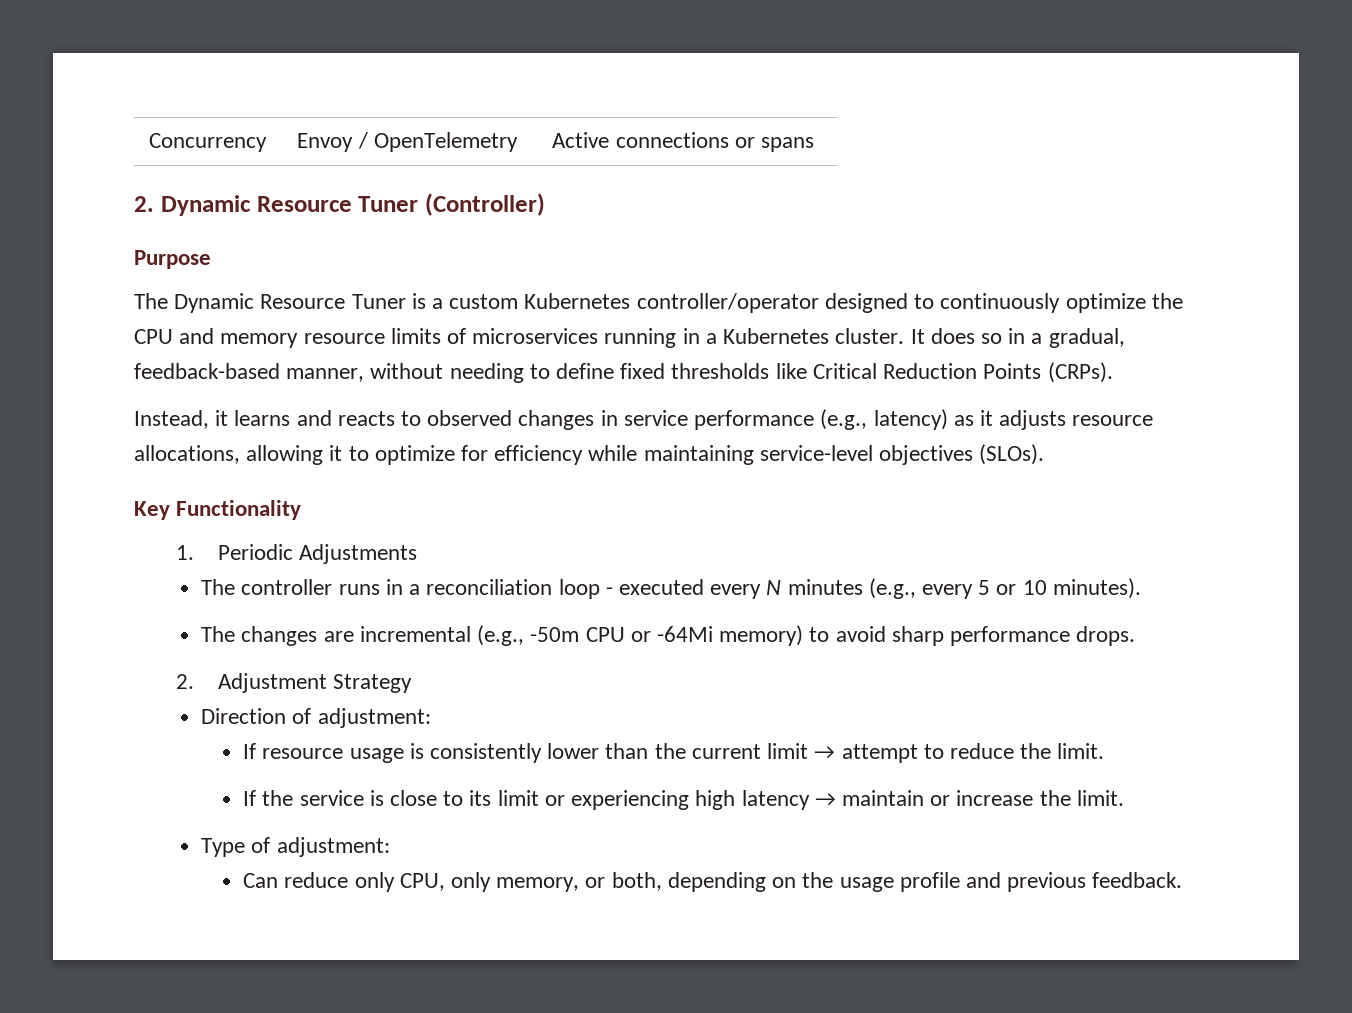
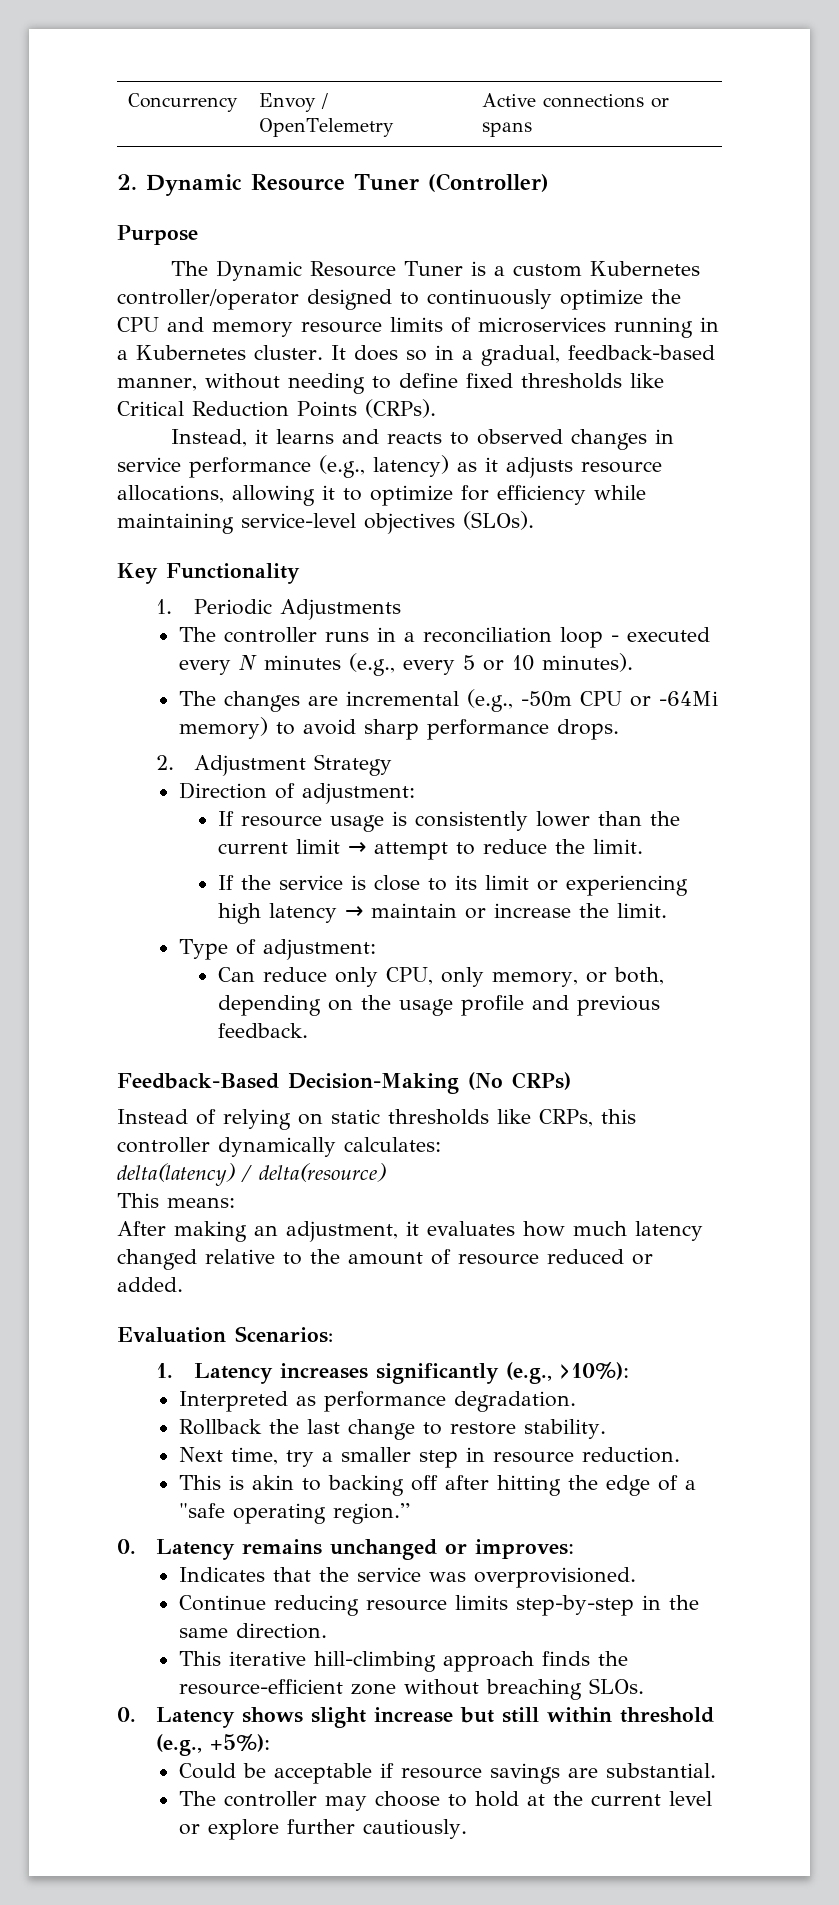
+ Feedback-Based Decision-Making (No CRPs)
+ Instead of relying on static thresholds like CRPs, this controller dynamically calculates:
+ delta(latency) / delta(resource)
+ This means:
+ After making an adjustment, it evaluates how much latency changed relative to the amount of resource reduced or added.
+ Evaluation Scenarios:
+ 1. Latency increases significantly (e.g., >10%):
+ Interpreted as performance degradation.
+ Rollback the last change to restore stability.
+ Next time, try a smaller step in resource reduction.
+ This is akin to backing off after hitting the edge of a "safe operating region.”
+ 0. Latency remains unchanged or improves:
+ Indicates that the service was overprovisioned.
+ Continue reducing resource limits step-by-step in the same direction.
+ This iterative hill-climbing approach finds the resource-efficient zone without breaching SLOs.
+ 0. Latency shows slight increase but still within threshold (e.g., +5%):
+ Could be acceptable if resource savings are substantial.
+ The controller may choose to hold at the current level or explore further cautiously.

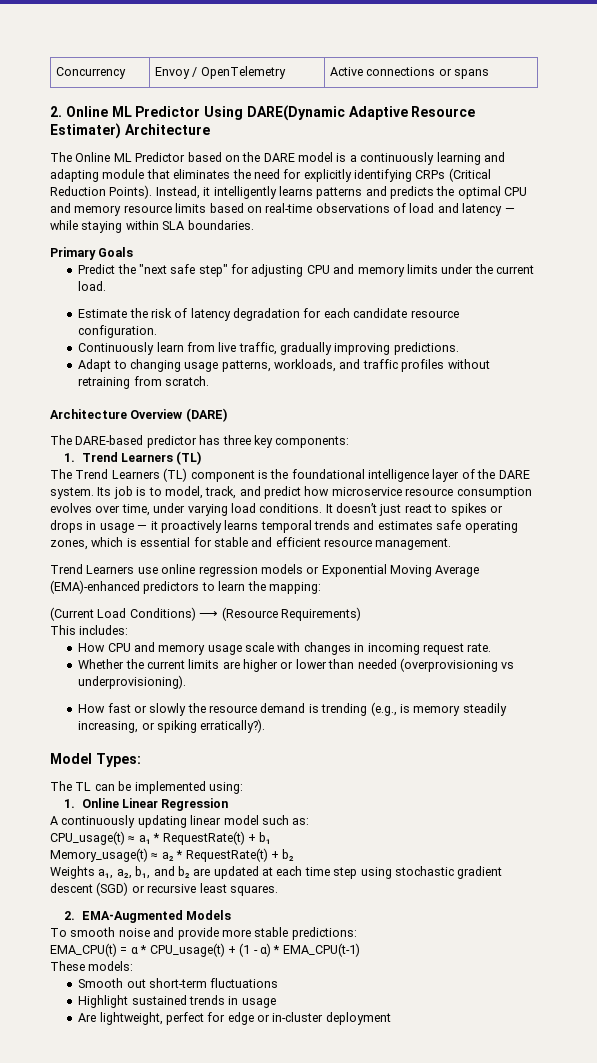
- 2. Dynamic Resource Tuner (Controller)
- Purpose
- The Dynamic Resource Tuner is a custom Kubernetes controller/operator designed to continuously optimize the CPU and memory resource limits of microservices running in a Kubernetes cluster. It does so in a gradual, feedback-based manner, without needing to define fixed thresholds like Critical Reduction Points (CRPs).
- Instead, it learns and reacts to observed changes in service performance (e.g., latency) as it adjusts resource allocations, allowing it to optimize for efficiency while maintaining service-level objectives (SLOs).
- Key Functionality
- 1. Periodic Adjustments
- The controller runs in a reconciliation loop - executed every N minutes (e.g., every 5 or 10 minutes).
- The changes are incremental (e.g., -50m CPU or -64Mi memory) to avoid sharp performance drops.
- 2. Adjustment Strategy
- Direction of adjustment:
- If resource usage is consistently lower than the current limit → attempt to reduce the limit.
- If the service is close to its limit or experiencing high latency → maintain or increase the limit.
- Type of adjustment:
- Can reduce only CPU, only memory, or both, depending on the usage profile and previous feedback.
- Feedback-Based Decision-Making (No CRPs)
- Instead of relying on static thresholds like CRPs, this controller dynamically calculates:
- delta(latency) / delta(resource)
- This means:
- After making an adjustment, it evaluates how much latency changed relative to the amount of resource reduced or added.
- Evaluation Scenarios:
- 1. Latency increases significantly (e.g., >10%):
- Interpreted as performance degradation.
- Rollback the last change to restore stability.
- Next time, try a smaller step in resource reduction.
- This is akin to backing off after hitting the edge of a "safe operating region.”
- 0. Latency remains unchanged or improves:
- Indicates that the service was overprovisioned.
- Continue reducing resource limits step-by-step in the same direction.
- This iterative hill-climbing approach finds the resource-efficient zone without breaching SLOs.
- 0. Latency shows slight increase but still within threshold (e.g., +5%):
- Could be acceptable if resource savings are substantial.
- The controller may choose to hold at the current level or explore further cautiously.
+ 2. Online ML Predictor Using DARE(Dynamic Adaptive Resource Estimater) Architecture
+ The Online ML Predictor based on the DARE model is a continuously learning and adapting module that eliminates the need for explicitly identifying CRPs (Critical Reduction Points). Instead, it intelligently learns patterns and predicts the optimal CPU and memory resource limits based on real-time observations of load and latency — while staying within SLA boundaries.
+ Primary Goals
+ Predict the "next safe step" for adjusting CPU and memory limits under the current load.
+ Estimate the risk of latency degradation for each candidate resource configuration.
+ Continuously learn from live traffic, gradually improving predictions.
+ Adapt to changing usage patterns, workloads, and traffic profiles without retraining from scratch.
+ Architecture Overview (DARE)
+ The DARE-based predictor has three key components:
+ 1. Trend Learners (TL)
+ The Trend Learners (TL) component is the foundational intelligence layer of the DARE system. Its job is to model, track, and predict how microservice resource consumption evolves over time, under varying load conditions. It doesn’t just react to spikes or drops in usage — it proactively learns temporal trends and estimates safe operating zones, which is essential for stable and efficient resource management.
+ Trend Learners use online regression models or Exponential Moving Average (EMA)-enhanced predictors to learn the mapping:
+ (Current Load Conditions) ⟶ (Resource Requirements)
+ This includes:
+ How CPU and memory usage scale with changes in incoming request rate.
+ Whether the current limits are higher or lower than needed (overprovisioning vs underprovisioning).
+ How fast or slowly the resource demand is trending (e.g., is memory steadily increasing, or spiking erratically?).
+ Model Types:
+ The TL can be implemented using:
+ 1. Online Linear Regression
+ A continuously updating linear model such as:
+ CPU_usage(t) ≈ a₁ * RequestRate(t) + b₁
+ Memory_usage(t) ≈ a₂ * RequestRate(t) + b₂
+ Weights a₁, a₂, b₁, and b₂ are updated at each time step using stochastic gradient descent (SGD) or recursive least squares.
+ 2. EMA-Augmented Models
+ To smooth noise and provide more stable predictions:
+ EMA_CPU(t) = α * CPU_usage(t) + (1 - α) * EMA_CPU(t-1)
+ These models:
+ Smooth out short-term fluctuations
+ Highlight sustained trends in usage
+ Are lightweight, perfect for edge or in-cluster deployment

